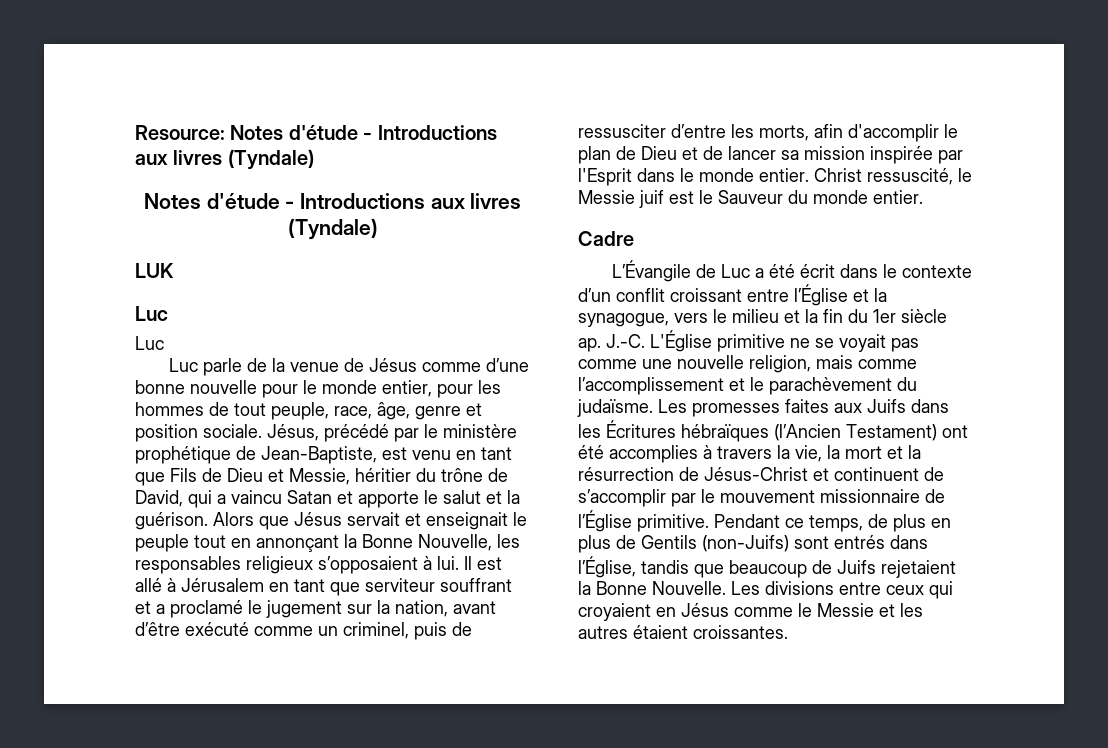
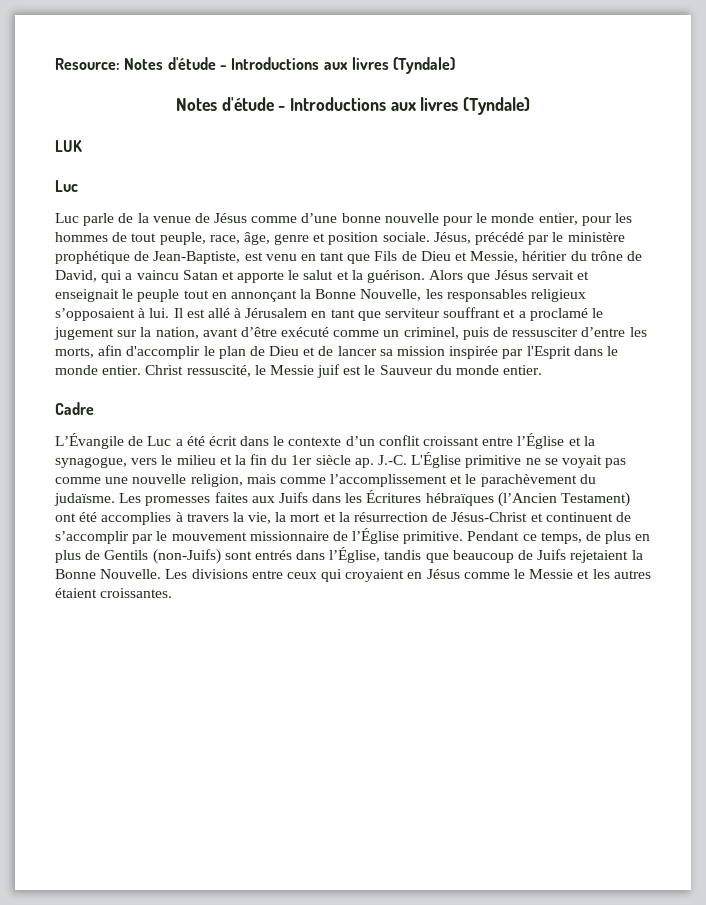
  LUK
- Luc

